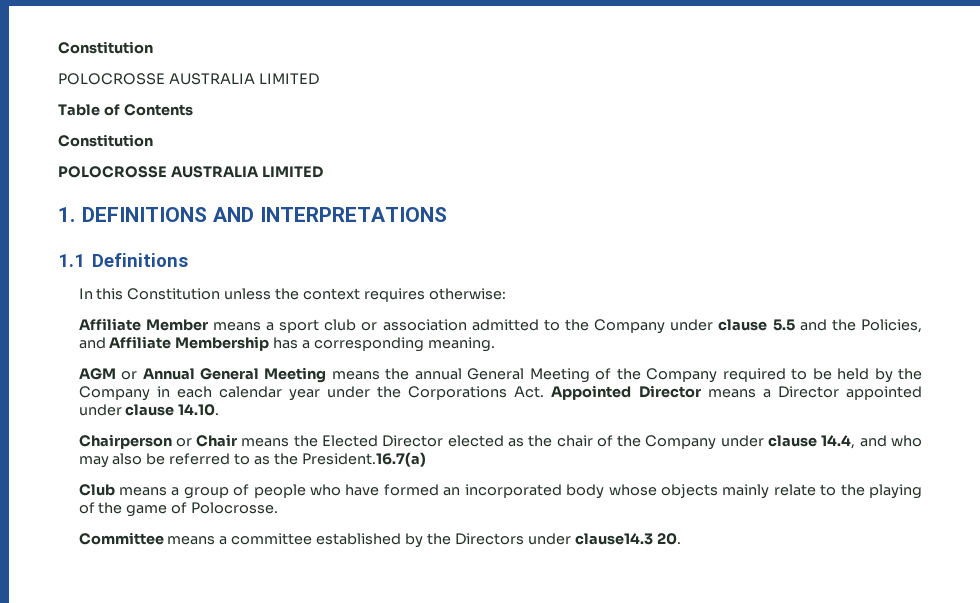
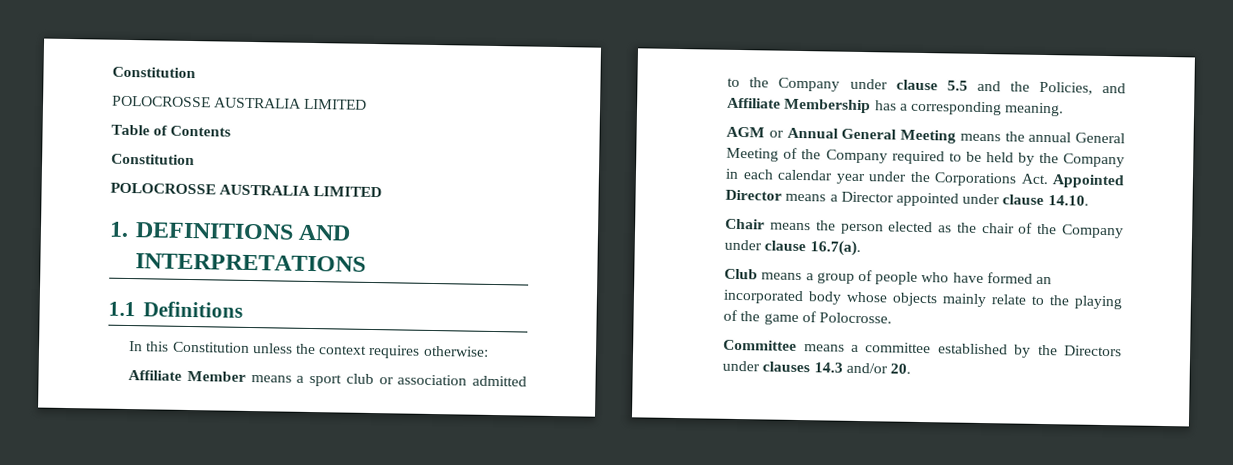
- Chairperson or Chair means the Elected Director elected as the chair of the Company under clause 14.4, and who may also be referred to as the President.16.7(a)
+ Chair means the person elected as the chair of the Company under clause 16.7(a).
- Committee means a committee established by the Directors under clause14.3 20.
+ Committee means a committee established by the Directors under clauses 14.3 and/or 20.

